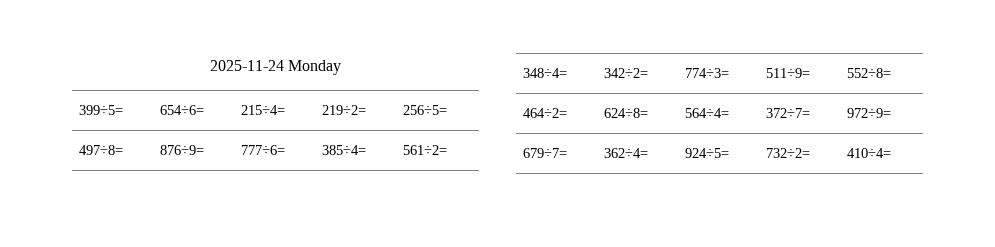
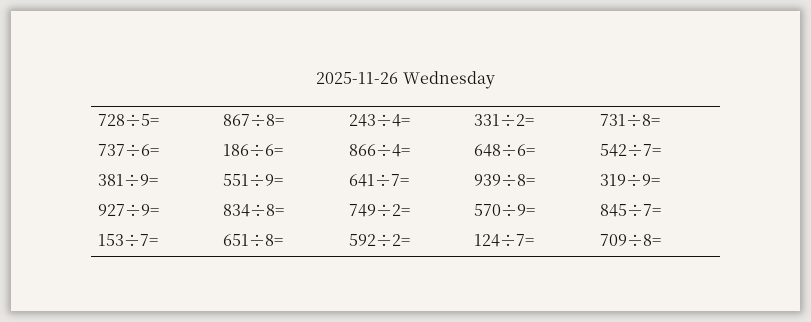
- 2025-11-24 Monday
- 399÷5= | 654÷6= | 215÷4= | 219÷2= | 256÷5=
- 497÷8= | 876÷9= | 777÷6= | 385÷4= | 561÷2=
- 348÷4= | 342÷2= | 774÷3= | 511÷9= | 552÷8=
- 464÷2= | 624÷8= | 564÷4= | 372÷7= | 972÷9=
- 679÷7= | 362÷4= | 924÷5= | 732÷2= | 410÷4=
+ 2025-11-26 Wednesday
+ 728÷5= | 867÷8= | 243÷4= | 331÷2= | 731÷8=
+ 737÷6= | 186÷6= | 866÷4= | 648÷6= | 542÷7=
+ 381÷9= | 551÷9= | 641÷7= | 939÷8= | 319÷9=
+ 927÷9= | 834÷8= | 749÷2= | 570÷9= | 845÷7=
+ 153÷7= | 651÷8= | 592÷2= | 124÷7= | 709÷8=

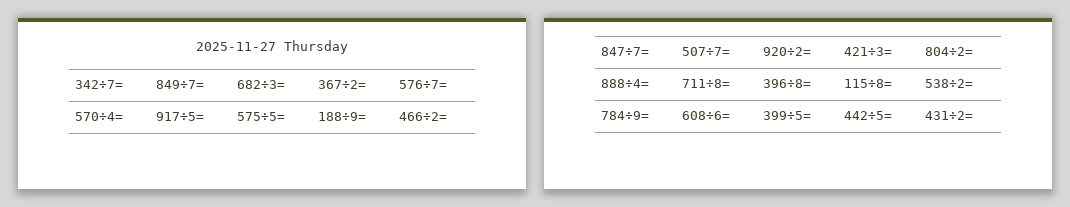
- 2025-11-26 Wednesday
- 728÷5= | 867÷8= | 243÷4= | 331÷2= | 731÷8=
- 737÷6= | 186÷6= | 866÷4= | 648÷6= | 542÷7=
- 381÷9= | 551÷9= | 641÷7= | 939÷8= | 319÷9=
- 927÷9= | 834÷8= | 749÷2= | 570÷9= | 845÷7=
- 153÷7= | 651÷8= | 592÷2= | 124÷7= | 709÷8=
+ 2025-11-27 Thursday
+ 342÷7= | 849÷7= | 682÷3= | 367÷2= | 576÷7=
+ 570÷4= | 917÷5= | 575÷5= | 188÷9= | 466÷2=
+ 847÷7= | 507÷7= | 920÷2= | 421÷3= | 804÷2=
+ 888÷4= | 711÷8= | 396÷8= | 115÷8= | 538÷2=
+ 784÷9= | 608÷6= | 399÷5= | 442÷5= | 431÷2=

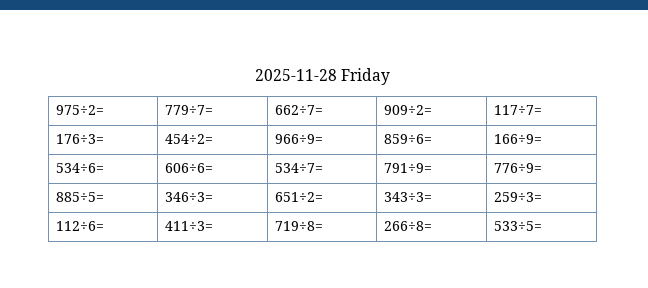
- 2025-11-27 Thursday
- 342÷7= | 849÷7= | 682÷3= | 367÷2= | 576÷7=
- 570÷4= | 917÷5= | 575÷5= | 188÷9= | 466÷2=
- 847÷7= | 507÷7= | 920÷2= | 421÷3= | 804÷2=
- 888÷4= | 711÷8= | 396÷8= | 115÷8= | 538÷2=
- 784÷9= | 608÷6= | 399÷5= | 442÷5= | 431÷2=
+ 2025-11-28 Friday
+ 975÷2= | 779÷7= | 662÷7= | 909÷2= | 117÷7=
+ 176÷3= | 454÷2= | 966÷9= | 859÷6= | 166÷9=
+ 534÷6= | 606÷6= | 534÷7= | 791÷9= | 776÷9=
+ 885÷5= | 346÷3= | 651÷2= | 343÷3= | 259÷3=
+ 112÷6= | 411÷3= | 719÷8= | 266÷8= | 533÷5=

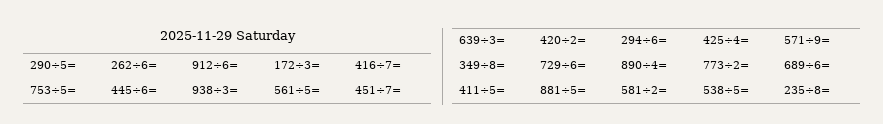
- 2025-11-28 Friday
- 975÷2= | 779÷7= | 662÷7= | 909÷2= | 117÷7=
- 176÷3= | 454÷2= | 966÷9= | 859÷6= | 166÷9=
- 534÷6= | 606÷6= | 534÷7= | 791÷9= | 776÷9=
- 885÷5= | 346÷3= | 651÷2= | 343÷3= | 259÷3=
- 112÷6= | 411÷3= | 719÷8= | 266÷8= | 533÷5=
+ 2025-11-29 Saturday
+ 290÷5= | 262÷6= | 912÷6= | 172÷3= | 416÷7=
+ 753÷5= | 445÷6= | 938÷3= | 561÷5= | 451÷7=
+ 639÷3= | 420÷2= | 294÷6= | 425÷4= | 571÷9=
+ 349÷8= | 729÷6= | 890÷4= | 773÷2= | 689÷6=
+ 411÷5= | 881÷5= | 581÷2= | 538÷5= | 235÷8=

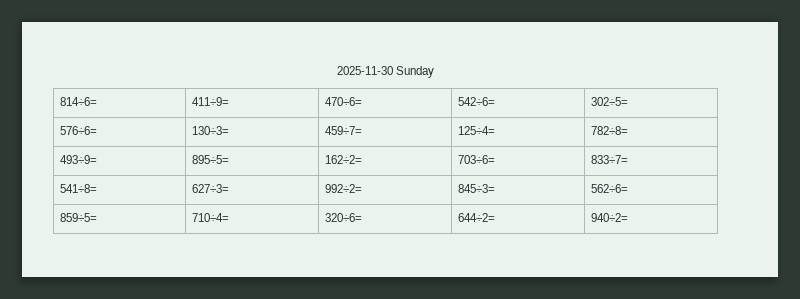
- 2025-11-29 Saturday
- 290÷5= | 262÷6= | 912÷6= | 172÷3= | 416÷7=
- 753÷5= | 445÷6= | 938÷3= | 561÷5= | 451÷7=
- 639÷3= | 420÷2= | 294÷6= | 425÷4= | 571÷9=
- 349÷8= | 729÷6= | 890÷4= | 773÷2= | 689÷6=
- 411÷5= | 881÷5= | 581÷2= | 538÷5= | 235÷8=
+ 2025-11-30 Sunday
+ 814÷6= | 411÷9= | 470÷6= | 542÷6= | 302÷5=
+ 576÷6= | 130÷3= | 459÷7= | 125÷4= | 782÷8=
+ 493÷9= | 895÷5= | 162÷2= | 703÷6= | 833÷7=
+ 541÷8= | 627÷3= | 992÷2= | 845÷3= | 562÷6=
+ 859÷5= | 710÷4= | 320÷6= | 644÷2= | 940÷2=

